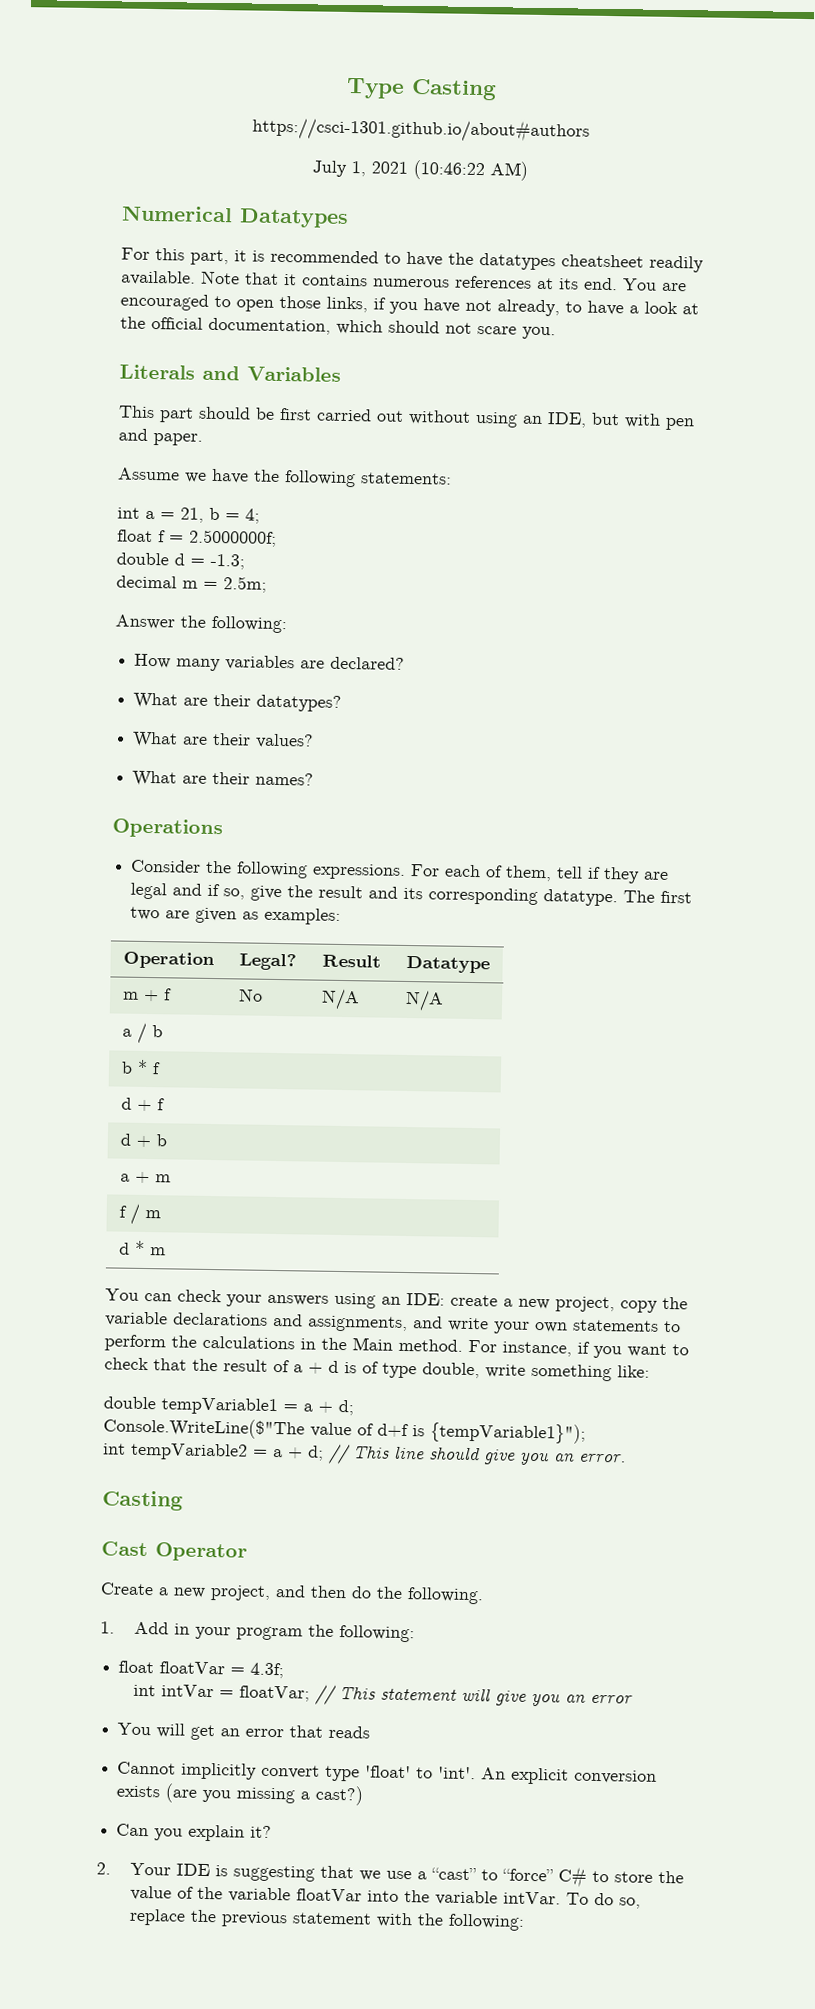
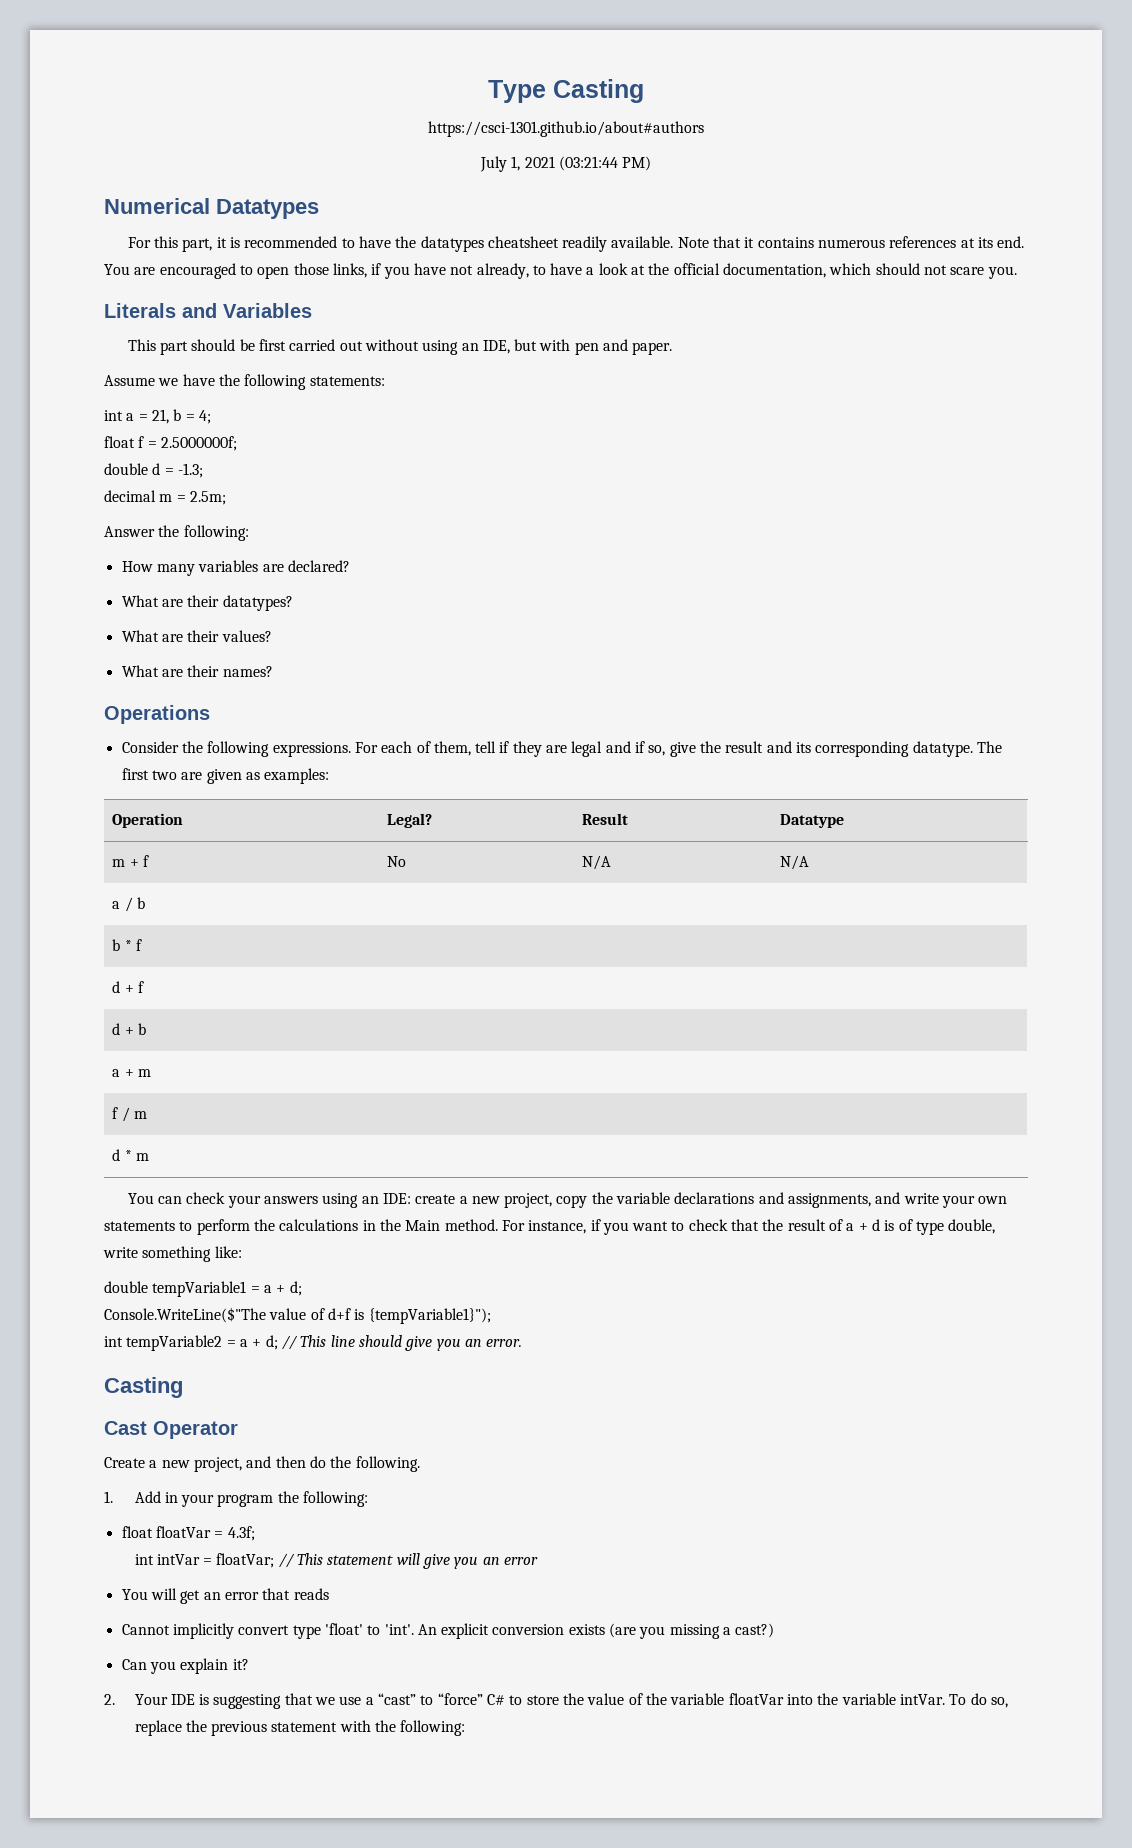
- July 1, 2021 (10:46:22 AM)
+ July 1, 2021 (03:21:44 PM)

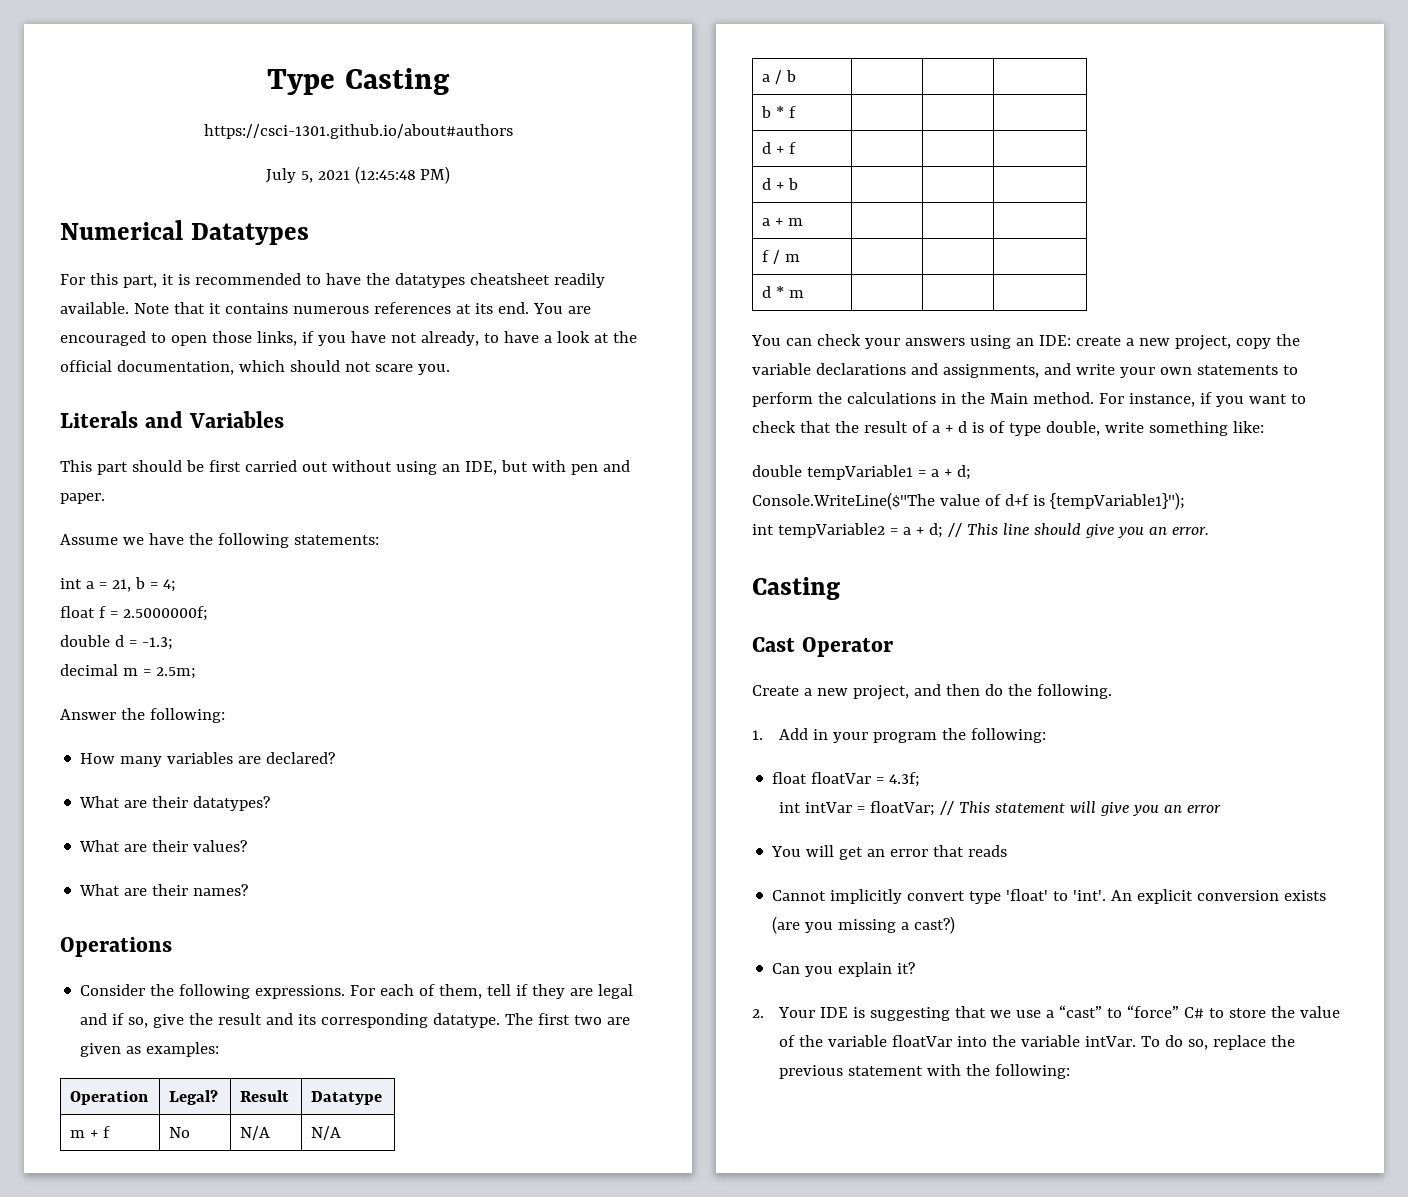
- July 1, 2021 (03:21:44 PM)
+ July 5, 2021 (12:45:48 PM)

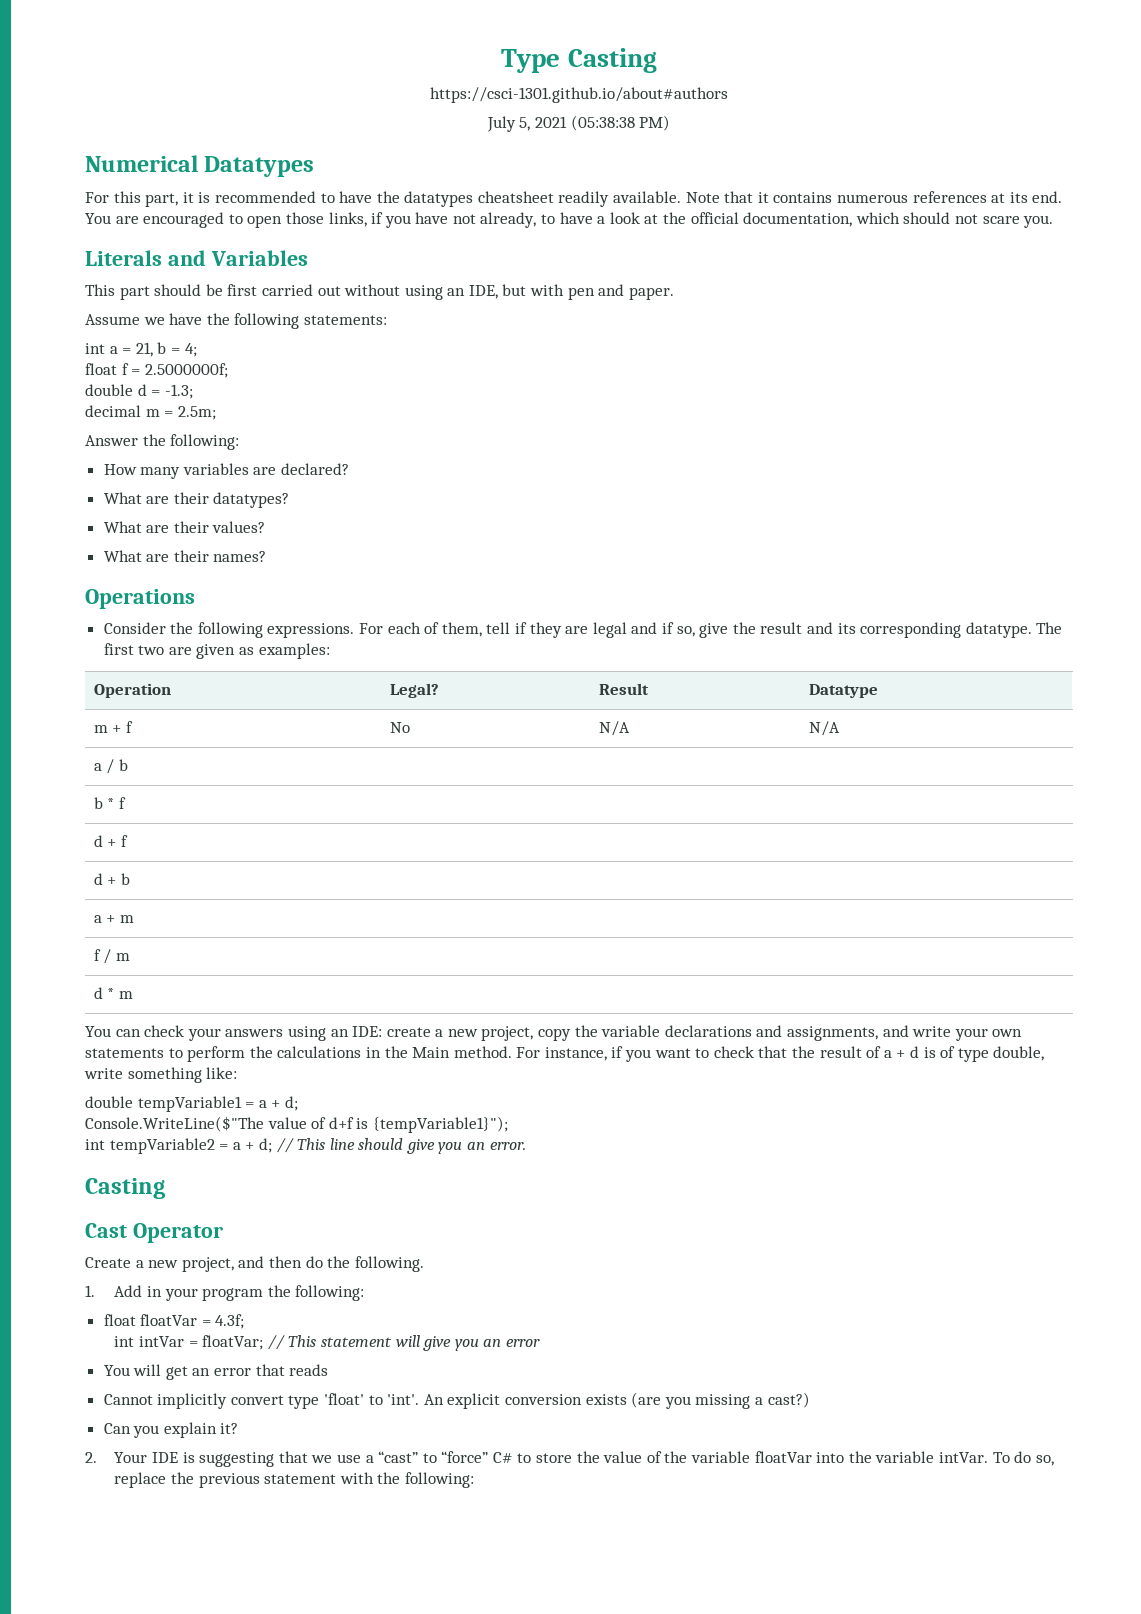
- July 5, 2021 (12:45:48 PM)
+ July 5, 2021 (05:38:38 PM)

